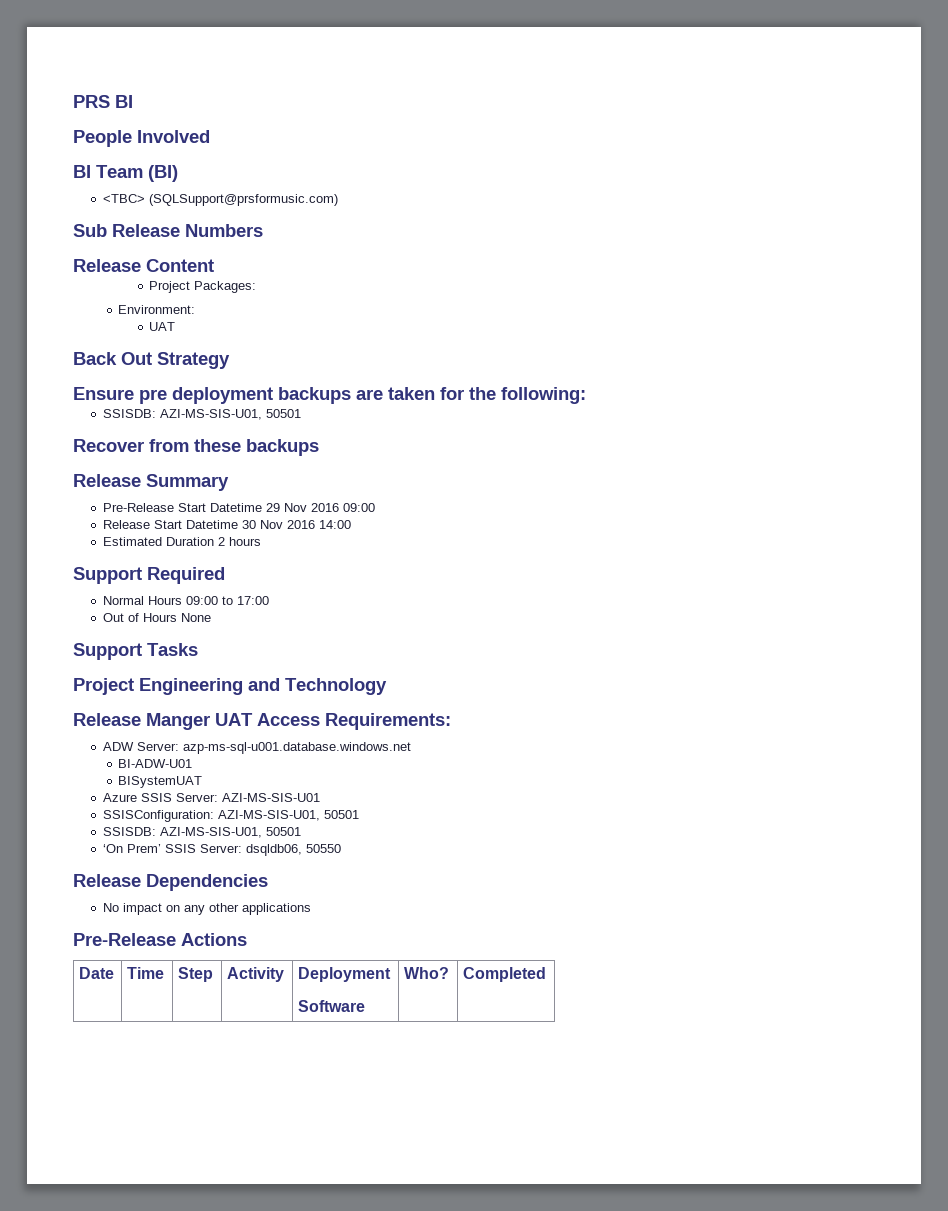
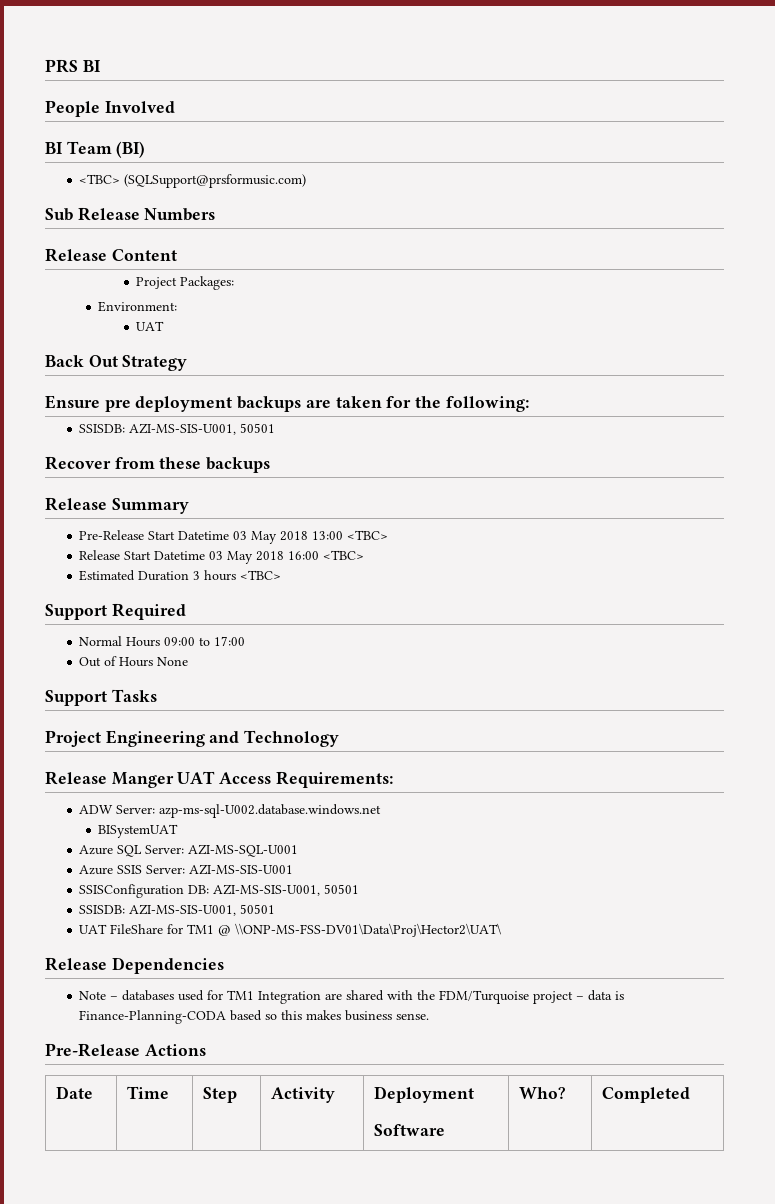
  Ensure pre deployment backups are taken for the following:
- SSISDB: AZI-MS-SIS-U01, 50501
+ SSISDB: AZI-MS-SIS-U001, 50501
- Pre-Release Start Datetime 29 Nov 2016 09:00
- Release Start Datetime 30 Nov 2016 14:00
+ Pre-Release Start Datetime 03 May 2018 13:00 <TBC>
+ Release Start Datetime 03 May 2018 16:00 <TBC>
- Estimated Duration 2 hours
+ Estimated Duration 3 hours <TBC>
- ADW Server: azp-ms-sql-u001.database.windows.net
- BI-ADW-U01
+ ADW Server: azp-ms-sql-U002.database.windows.net
+ Azure SQL Server: AZI-MS-SQL-U001
- Azure SSIS Server: AZI-MS-SIS-U01
- SSISConfiguration: AZI-MS-SIS-U01, 50501
- SSISDB: AZI-MS-SIS-U01, 50501
- ‘On Prem’ SSIS Server: dsqldb06, 50550
+ Azure SSIS Server: AZI-MS-SIS-U001
+ SSISConfiguration DB: AZI-MS-SIS-U001, 50501
+ SSISDB: AZI-MS-SIS-U001, 50501
+ UAT FileShare for TM1 @ \\ONP-MS-FSS-DV01\Data\Proj\Hector2\UAT\
  Release Dependencies
- No impact on any other applications
+ Note – databases used for TM1 Integration are shared with the FDM/Turquoise project – data is Finance-Planning-CODA based so this makes business sense.

